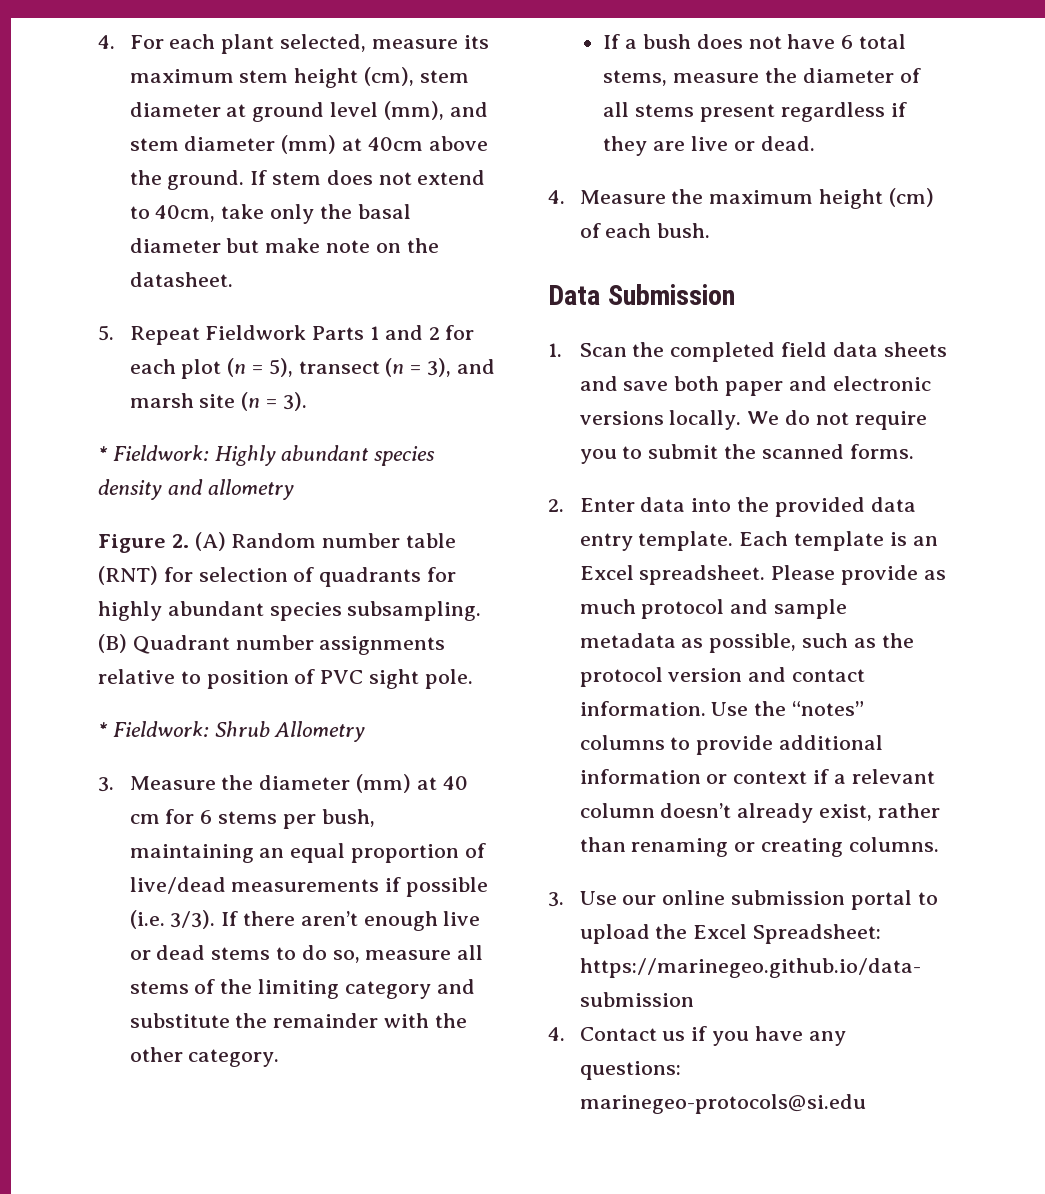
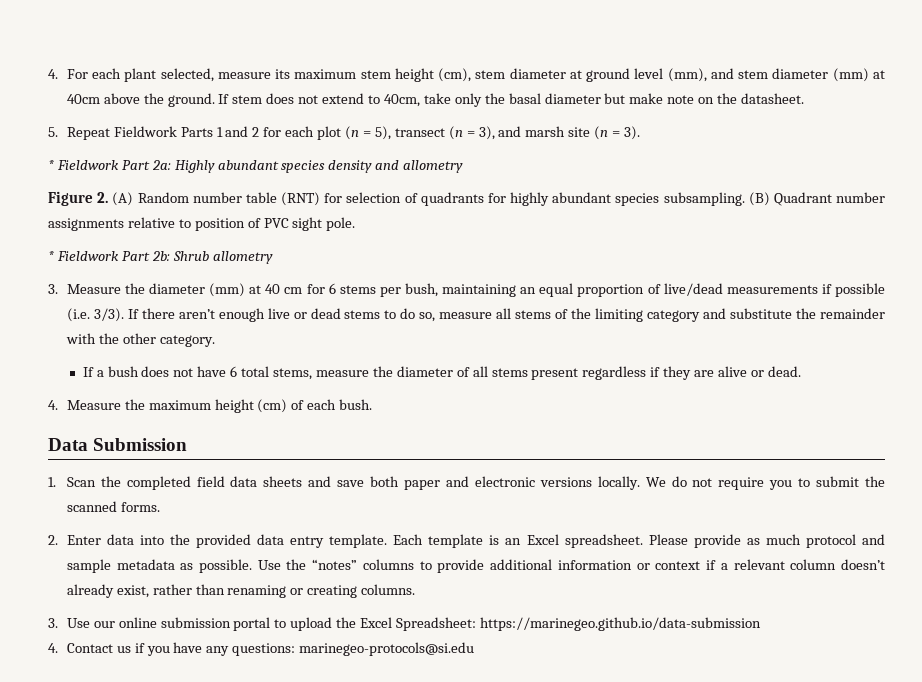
- * Fieldwork: Highly abundant species density and allometry
+ * Fieldwork Part 2a: Highly abundant species density and allometry
- * Fieldwork: Shrub Allometry
+ * Fieldwork Part 2b: Shrub allometry
- If a bush does not have 6 total stems, measure the diameter of all stems present regardless if they are live or dead.
+ If a bush does not have 6 total stems, measure the diameter of all stems present regardless if they are alive or dead.
- Please provide as much protocol and sample metadata as possible, such as the protocol version and contact information.
+ Please provide as much protocol and sample metadata as possible.

